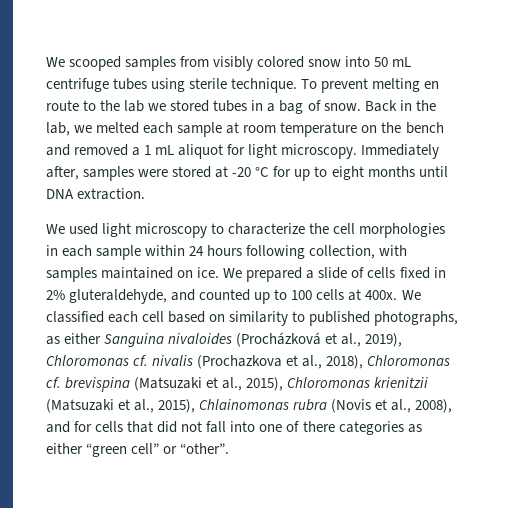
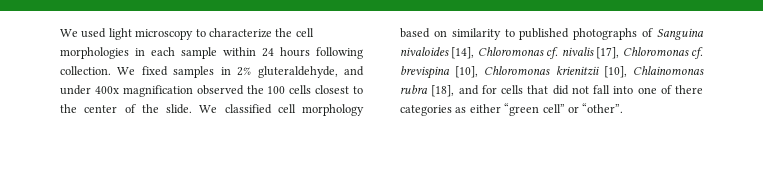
- We scooped samples from visibly colored snow into 50 mL centrifuge tubes using sterile technique. To prevent melting en route to the lab we stored tubes in a bag of snow. Back in the lab, we melted each sample at room temperature on the bench and removed a 1 mL aliquot for light microscopy. Immediately after, samples were stored at -20 °C for up to eight months until DNA extraction.
- We used light microscopy to characterize the cell morphologies in each sample within 24 hours following collection, with samples maintained on ice. We prepared a slide of cells fixed in 2% gluteraldehyde, and counted up to 100 cells at 400x. We classified each cell based on similarity to published photographs, as either Sanguina nivaloides (Procházková et al., 2019), Chloromonas cf. nivalis (Prochazkova et al., 2018), Chloromonas cf. brevispina (Matsuzaki et al., 2015), Chloromonas krienitzii (Matsuzaki et al., 2015), Chlainomonas rubra (Novis et al., 2008), and for cells that did not fall into one of there categories as either “green cell” or “other”.
+ We used light microscopy to characterize the cell morphologies in each sample within 24 hours following collection. We fixed samples in 2% gluteraldehyde, and under 400x magnification observed the 100 cells closest to the center of the slide. We classified cell morphology based on similarity to published photographs of Sanguina nivaloides [14], Chloromonas cf. nivalis [17], Chloromonas cf. brevispina [10], Chloromonas krienitzii [10], Chlainomonas rubra [18], and for cells that did not fall into one of there categories as either “green cell” or “other”.

